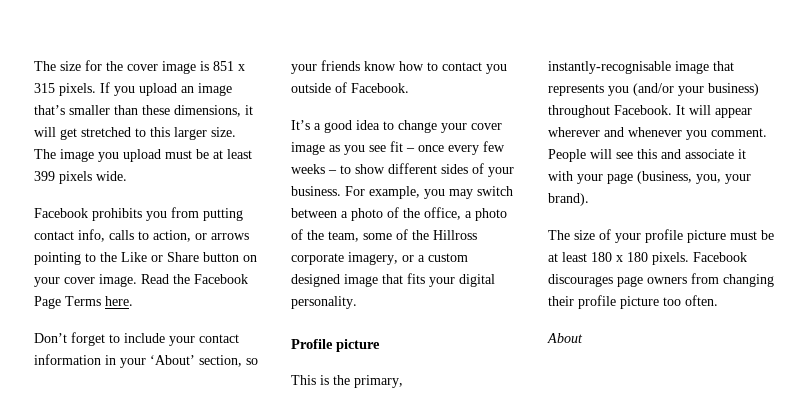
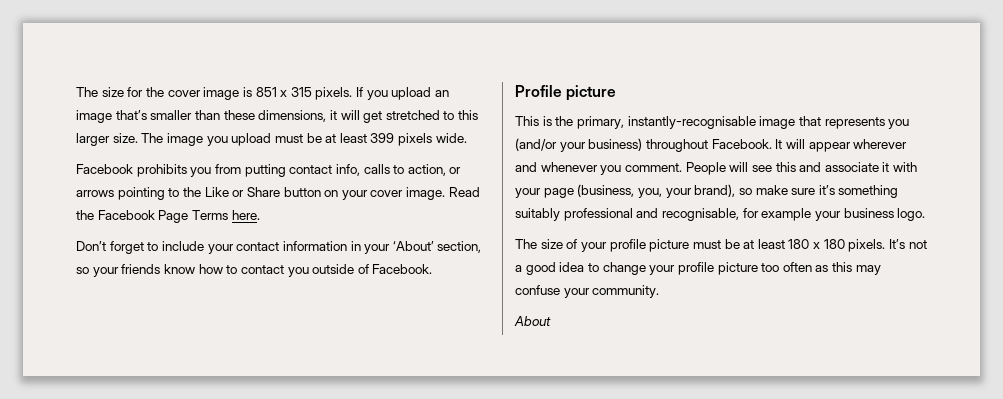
- It’s a good idea to change your cover image as you see fit – once every few weeks – to show different sides of your business. For example, you may switch between a photo of the office, a photo of the team, some of the Hillross corporate imagery, or a custom designed image that fits your digital personality.
- People will see this and associate it with your page (business, you, your brand).
+ People will see this and associate it with your page (business, you, your brand), so make sure it’s something suitably professional and recognisable, for example your business logo.
- Facebook discourages page owners from changing their profile picture too often.
+ It’s not a good idea to change your profile picture too often as this may confuse your community.

